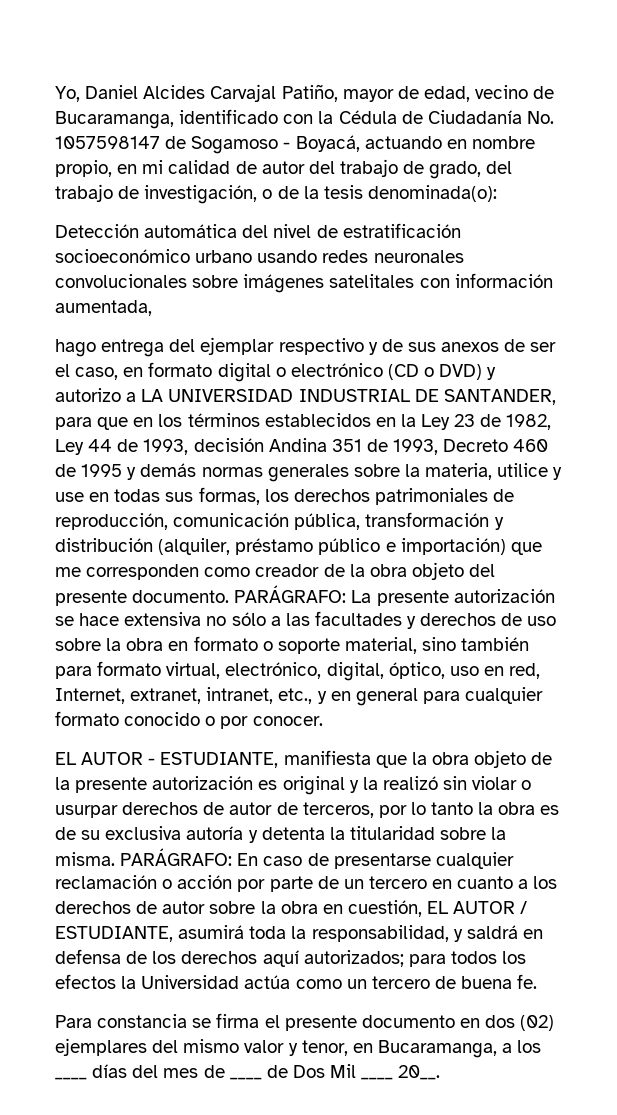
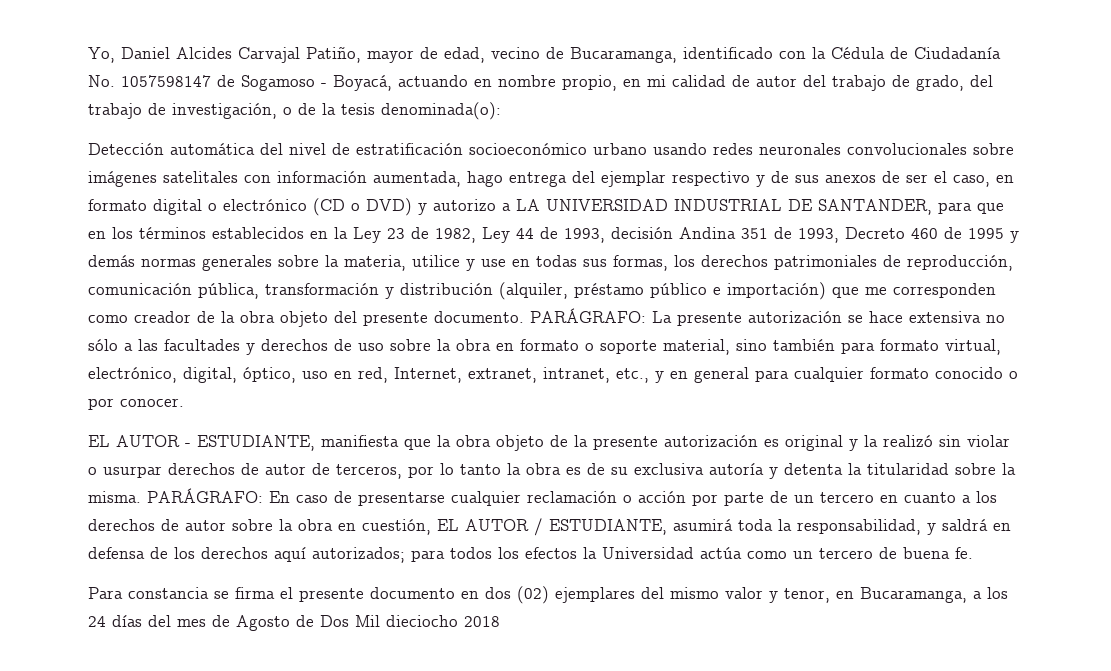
- Detección automática del nivel de estratificación socioeconómico urbano usando redes neuronales convolucionales sobre imágenes satelitales con información aumentada,
- hago entrega del ejemplar respectivo y de sus anexos de ser el caso, en formato digital o electrónico (CD o DVD) y autorizo a LA UNIVERSIDAD INDUSTRIAL DE SANTANDER, para que en los términos establecidos en la Ley 23 de 1982, Ley 44 de 1993, decisión Andina 351 de 1993, Decreto 460 de 1995 y demás normas generales sobre la materia, utilice y use en todas sus formas, los derechos patrimoniales de reproducción, comunicación pública, transformación y distribución (alquiler, préstamo público e importación) que me corresponden como creador de la obra objeto del presente documento.
+ Detección automática del nivel de estratificación socioeconómico urbano usando redes neuronales convolucionales sobre imágenes satelitales con información aumentada, hago entrega del ejemplar respectivo y de sus anexos de ser el caso, en formato digital o electrónico (CD o DVD) y autorizo a LA UNIVERSIDAD INDUSTRIAL DE SANTANDER, para que en los términos establecidos en la Ley 23 de 1982, Ley 44 de 1993, decisión Andina 351 de 1993, Decreto 460 de 1995 y demás normas generales sobre la materia, utilice y use en todas sus formas, los derechos patrimoniales de reproducción, comunicación pública, transformación y distribución (alquiler, préstamo público e importación) que me corresponden como creador de la obra objeto del presente documento.
- Para constancia se firma el presente documento en dos (02) ejemplares del mismo valor y tenor, en Bucaramanga, a los ____ días del mes de ____ de Dos Mil ____ 20__.
+ Para constancia se firma el presente documento en dos (02) ejemplares del mismo valor y tenor, en Bucaramanga, a los 24 días del mes de Agosto de Dos Mil dieciocho 2018

